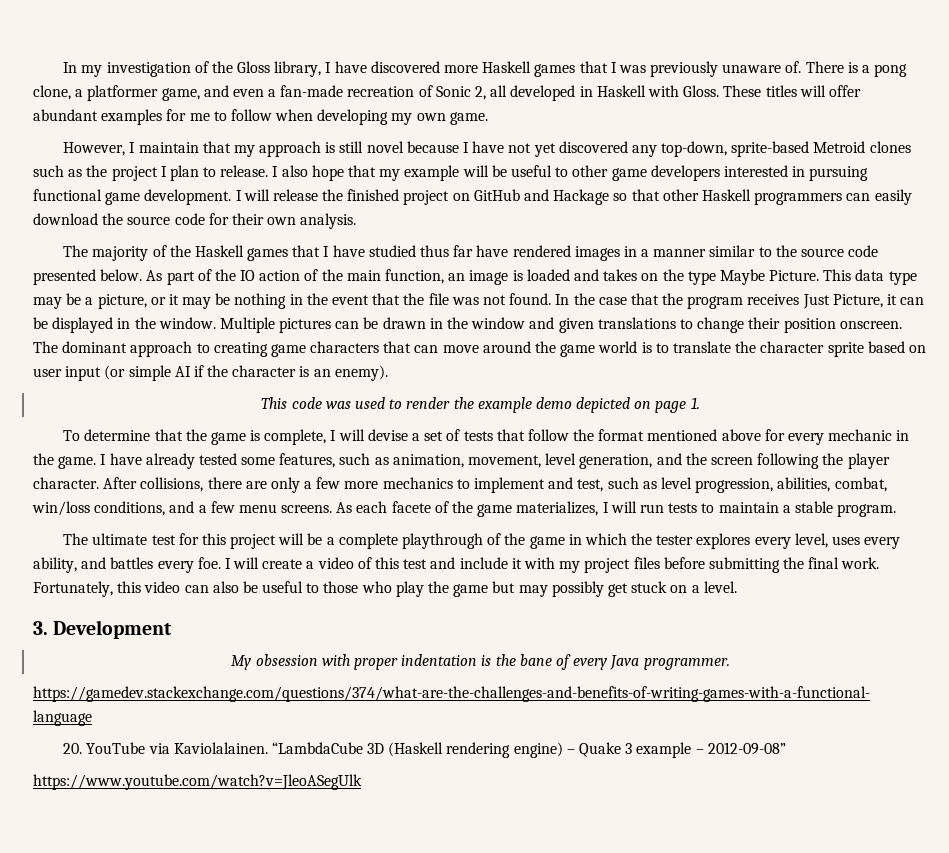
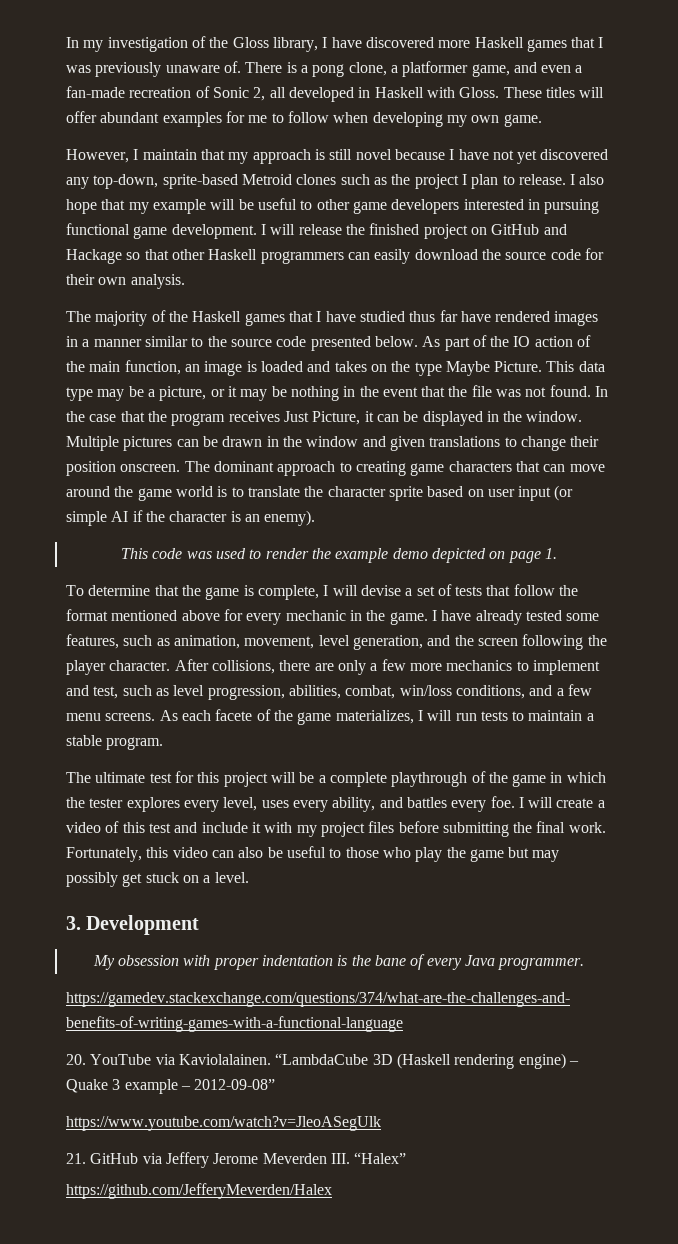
+ 21. GitHub via Jeffery Jerome Meverden III. “Halex”
+ https://github.com/JefferyMeverden/Halex

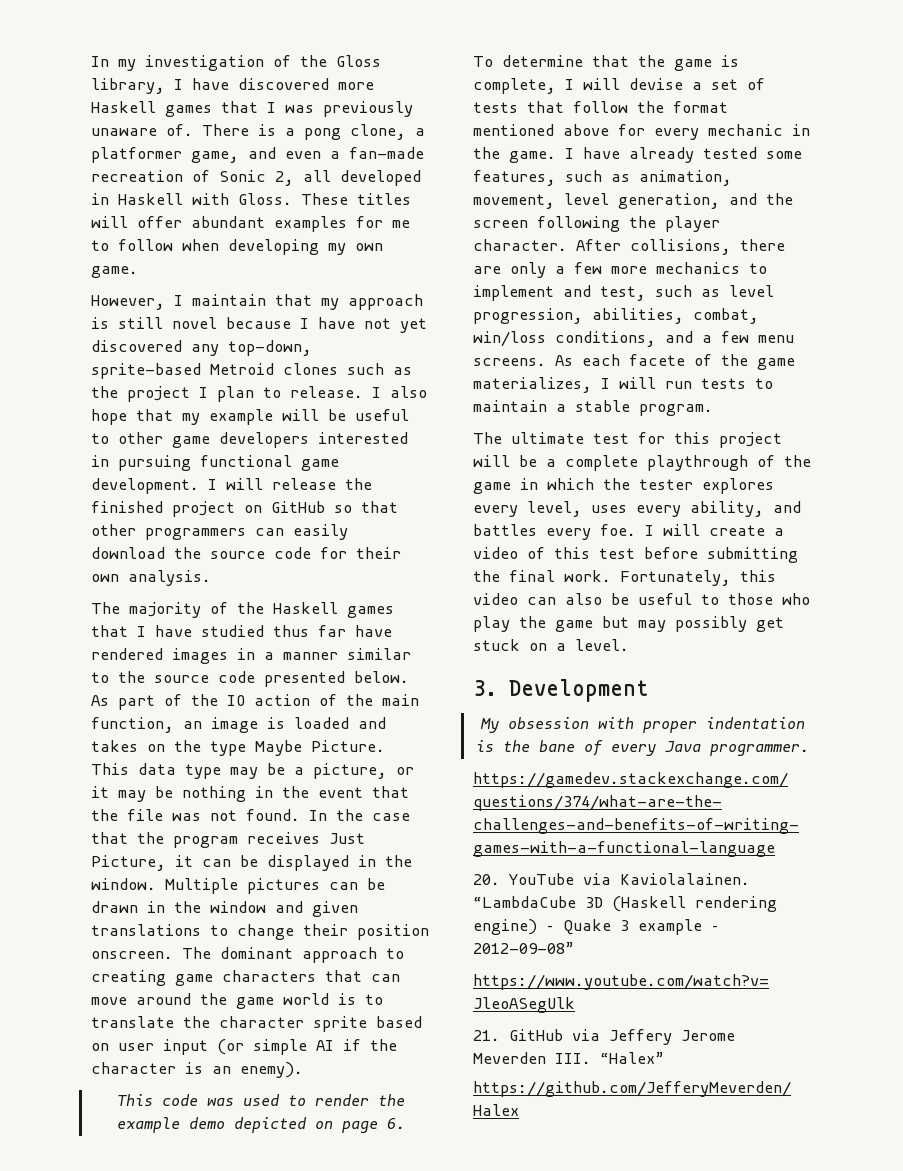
- I will release the finished project on GitHub and Hackage so that other Haskell programmers can easily download the source code for their own analysis.
+ I will release the finished project on GitHub so that other programmers can easily download the source code for their own analysis.
- This code was used to render the example demo depicted on page 1.
+ This code was used to render the example demo depicted on page 6.
- I will create a video of this test and include it with my project files before submitting the final work.
+ I will create a video of this test before submitting the final work.

